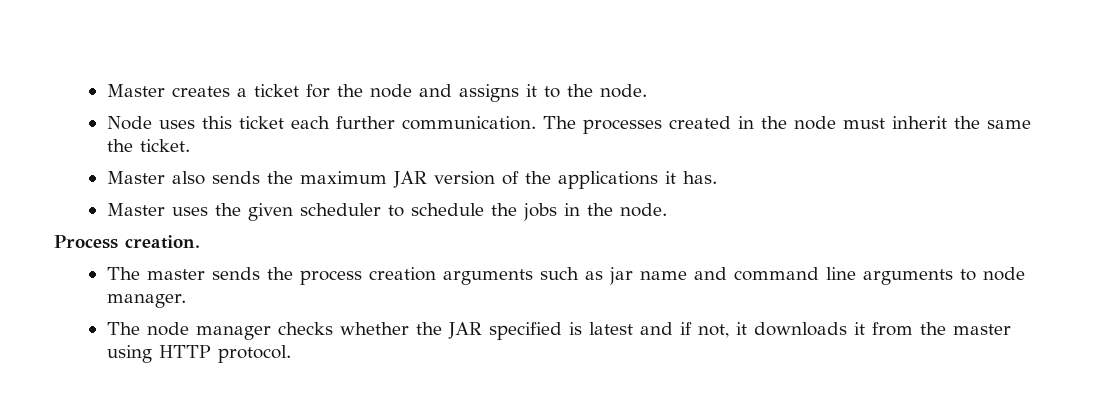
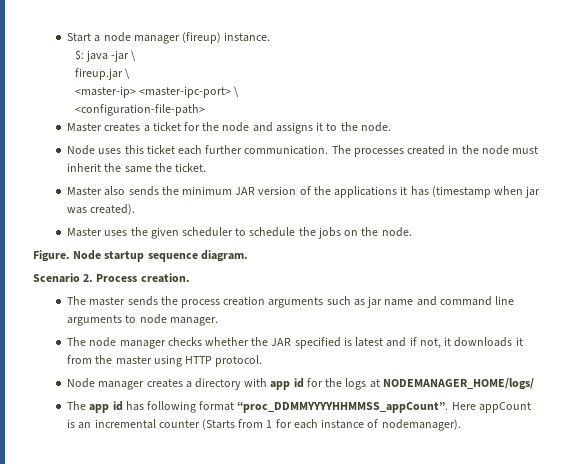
+ Start a node manager (fireup) instance.
+ $: java -jar \
+ fireup.jar \
+ <master-ip> <master-ipc-port> \
+ <configuration-file-path>
- Master also sends the maximum JAR version of the applications it has.
+ Master also sends the minimum JAR version of the applications it has (timestamp when jar was created).
- Master uses the given scheduler to schedule the jobs in the node.
- Process creation.
+ Master uses the given scheduler to schedule the jobs on the node.
+ Figure. Node startup sequence diagram.
+ Scenario 2. Process creation.
+ Node manager creates a directory with app id for the logs at NODEMANAGER_HOME/logs/
+ The app id has following format “proc_DDMMYYYYHHMMSS_appCount”. Here appCount is an incremental counter (Starts from 1 for each instance of nodemanager).

